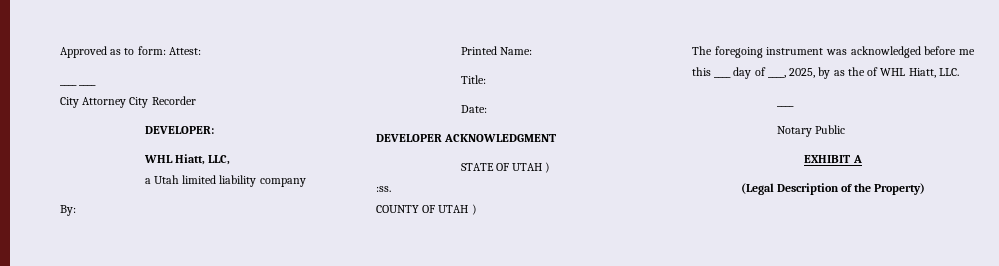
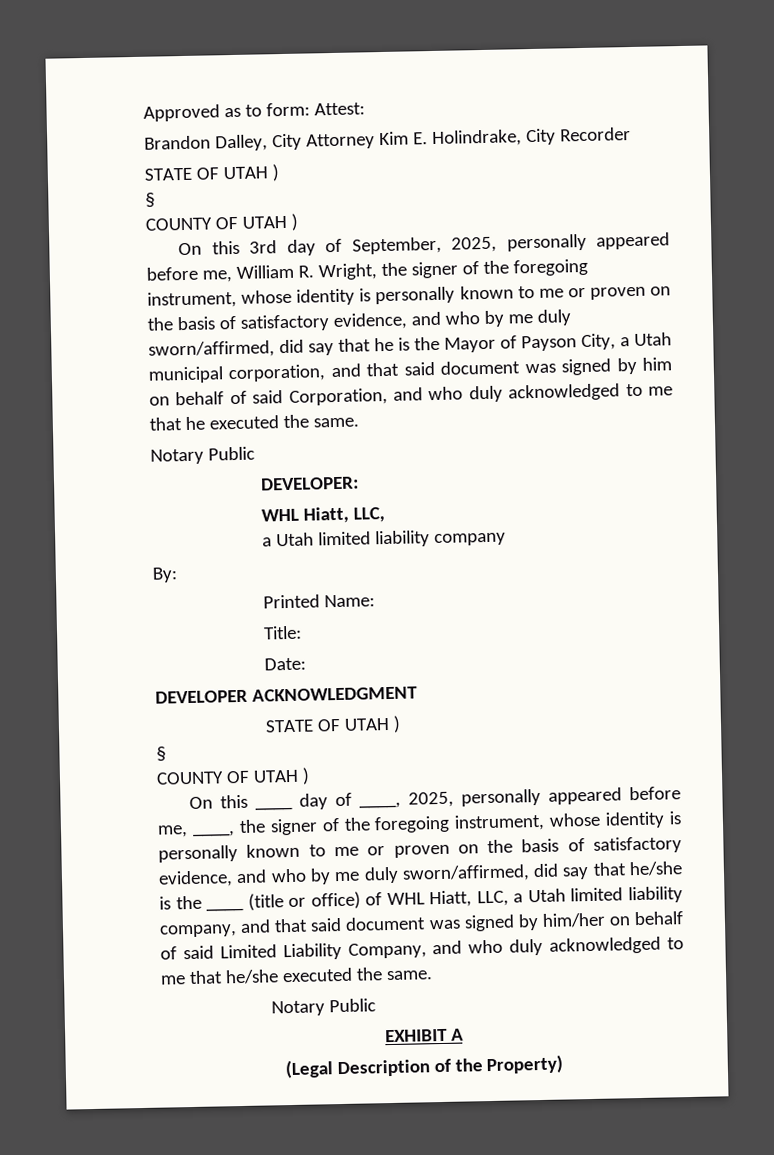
- ____ ____
- City Attorney City Recorder
+ Brandon Dalley, City Attorney Kim E. Holindrake, City Recorder
+ STATE OF UTAH )
+ §
+ COUNTY OF UTAH )
+ On this 3rd day of September, 2025, personally appeared before me, William R. Wright, the signer of the foregoing instrument, whose identity is personally known to me or proven on the basis of satisfactory evidence, and who by me duly sworn/affirmed, did say that he is the Mayor of Payson City, a Utah municipal corporation, and that said document was signed by him on behalf of said Corporation, and who duly acknowledged to me that he executed the same.
+ Notary Public
  DEVELOPER ACKNOWLEDGMENT
  STATE OF UTAH )
- :ss.
+ §
  COUNTY OF UTAH )
- The foregoing instrument was acknowledged before me this ____ day of ____, 2025, by as the of WHL Hiatt, LLC.
- ____
+ On this ____ day of ____, 2025, personally appeared before me, ____, the signer of the foregoing instrument, whose identity is personally known to me or proven on the basis of satisfactory evidence, and who by me duly sworn/affirmed, did say that he/she is the ____ (title or office) of WHL Hiatt, LLC, a Utah limited liability company, and that said document was signed by him/her on behalf of said Limited Liability Company, and who duly acknowledged to me that he/she executed the same.

